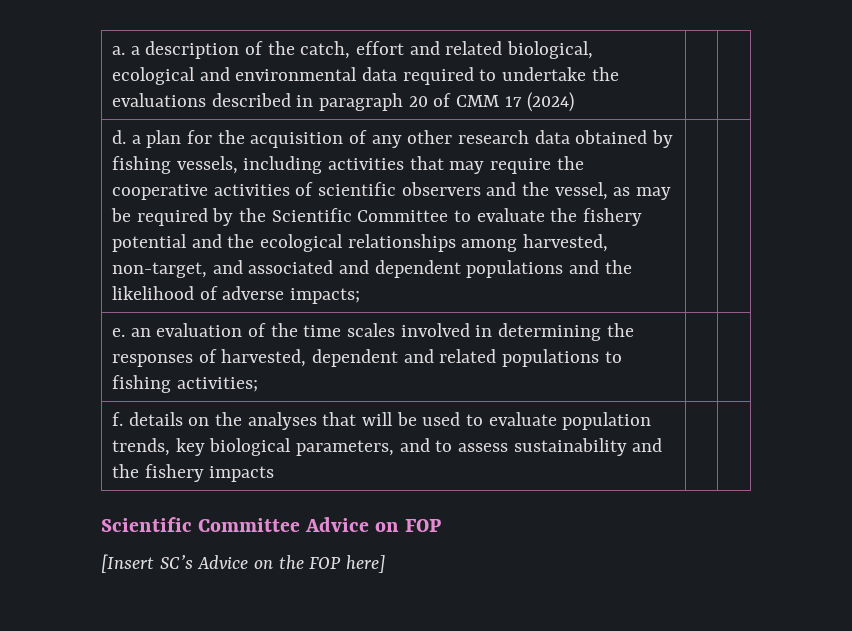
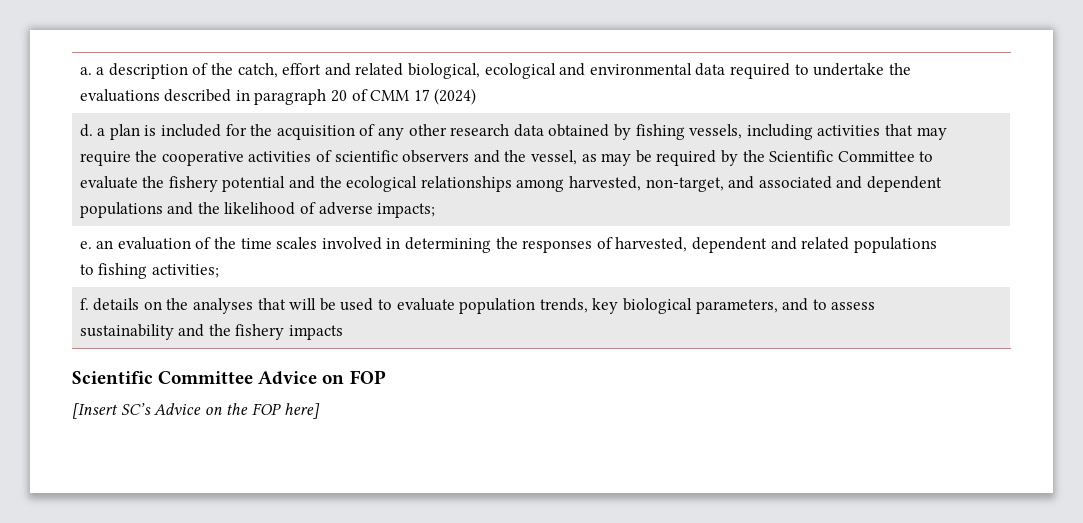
- d. a plan for the acquisition of any other research data obtained by fishing vessels, including activities that may require the cooperative activities of scientific observers and the vessel, as may be required by the Scientific Committee to evaluate the fishery potential and the ecological relationships among harvested, non-target, and associated and dependent populations and the likelihood of adverse impacts;
+ d. a plan is included for the acquisition of any other research data obtained by fishing vessels, including activities that may require the cooperative activities of scientific observers and the vessel, as may be required by the Scientific Committee to evaluate the fishery potential and the ecological relationships among harvested, non-target, and associated and dependent populations and the likelihood of adverse impacts;

